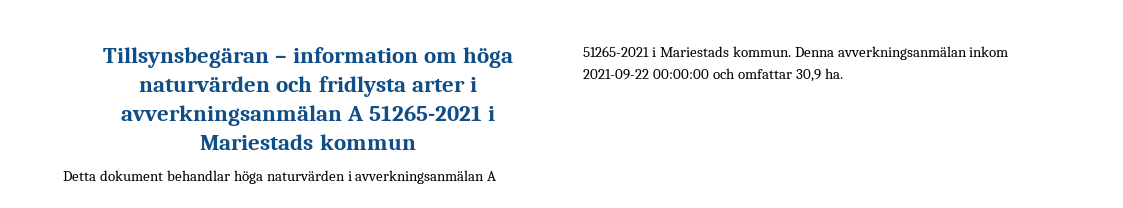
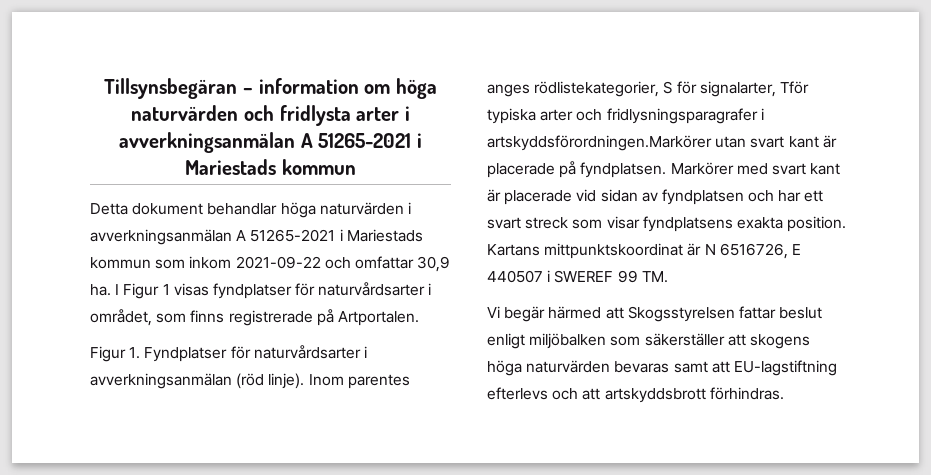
- Detta dokument behandlar höga naturvärden i avverkningsanmälan A 51265-2021 i Mariestads kommun. Denna avverkningsanmälan inkom 2021-09-22 00:00:00 och omfattar 30,9 ha.
+ Detta dokument behandlar höga naturvärden i avverkningsanmälan A 51265-2021 i Mariestads kommun som inkom 2021-09-22 och omfattar 30,9 ha.
+ I Figur 1 visas fyndplatser för naturvårdsarter i området, som finns registrerade på Artportalen.
+ Figur 1. Fyndplatser för naturvårdsarter i avverkningsanmälan (röd linje). Inom parentes anges rödlistekategorier, S för signalarter, Tför typiska arter och fridlysningsparagrafer i artskyddsförordningen.Markörer utan svart kant är placerade på fyndplatsen. Markörer med svart kant är placerade vid sidan av fyndplatsen och har ett svart streck som visar fyndplatsens exakta position. Kartans mittpunktskoordinat är N 6516726, E 440507 i SWEREF 99 TM.
+ Vi begär härmed att Skogsstyrelsen fattar beslut enligt miljöbalken som säkerställer att skogens höga naturvärden bevaras samt att EU-lagstiftning efterlevs och att artskyddsbrott förhindras.

